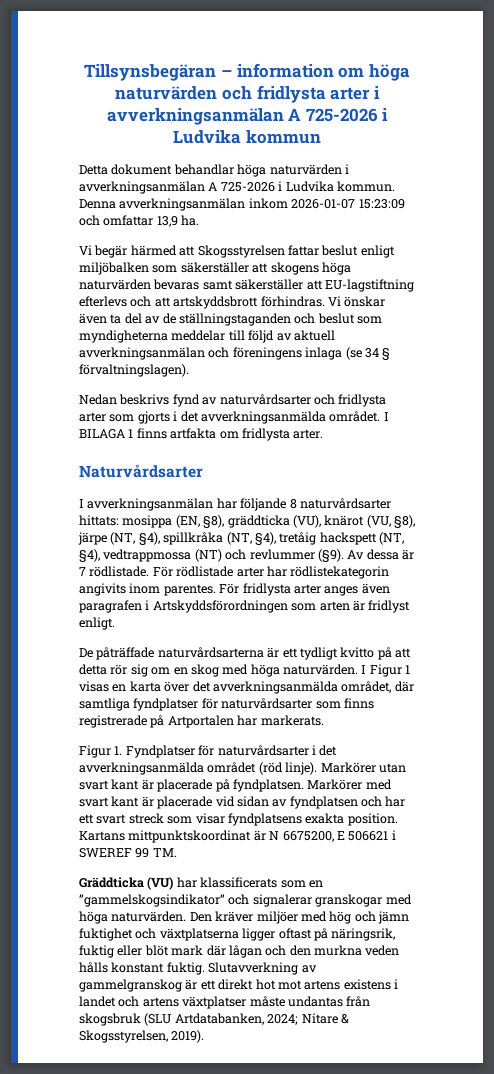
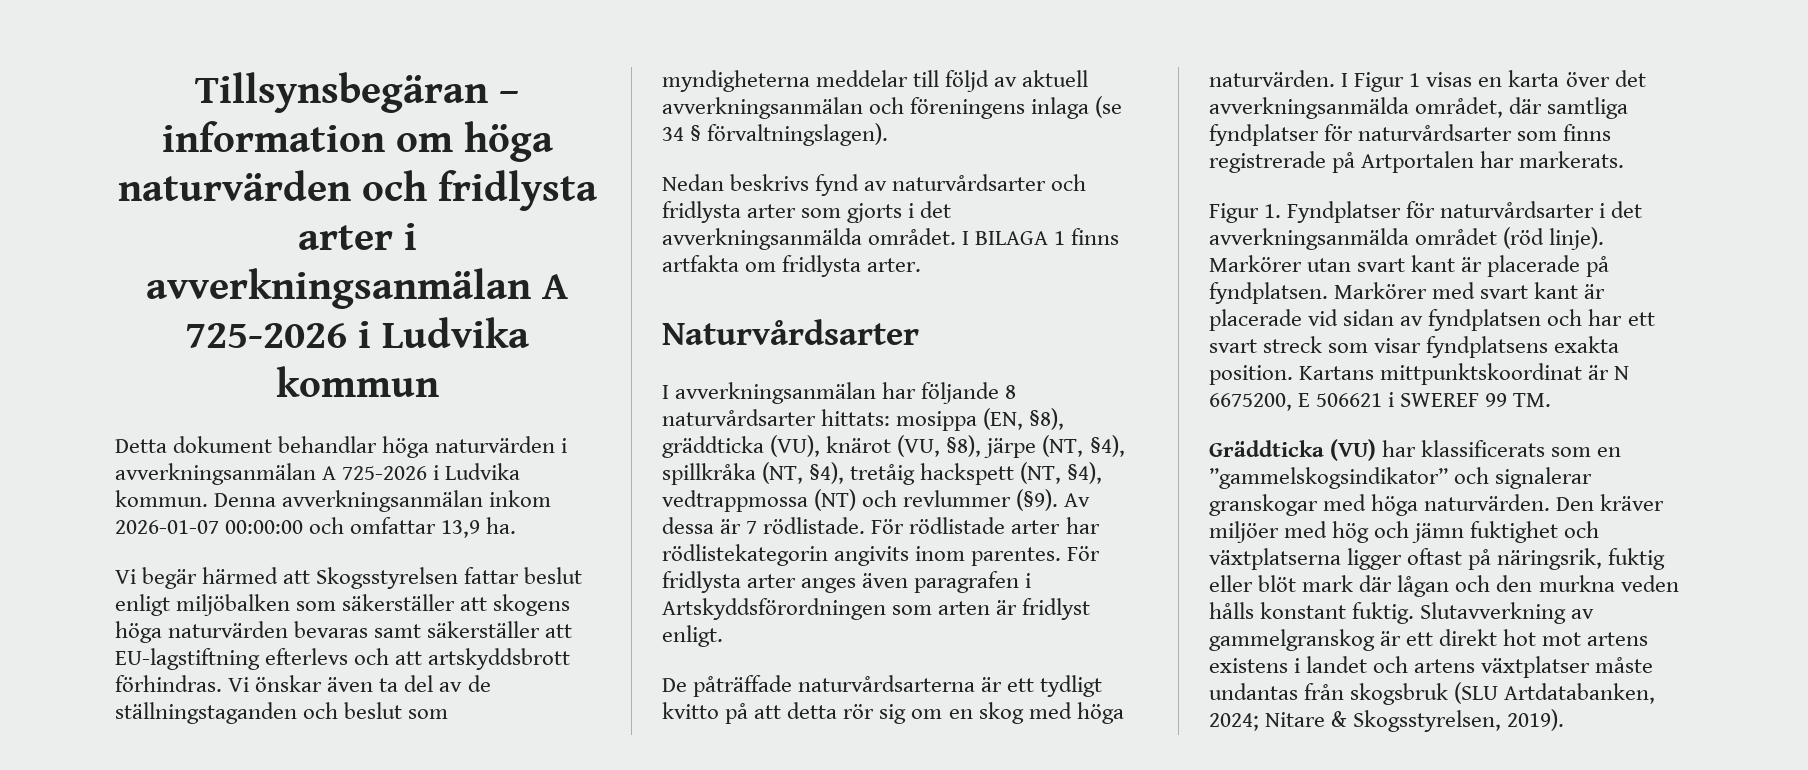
- Denna avverkningsanmälan inkom 2026-01-07 15:23:09 och omfattar 13,9 ha.
+ Denna avverkningsanmälan inkom 2026-01-07 00:00:00 och omfattar 13,9 ha.

